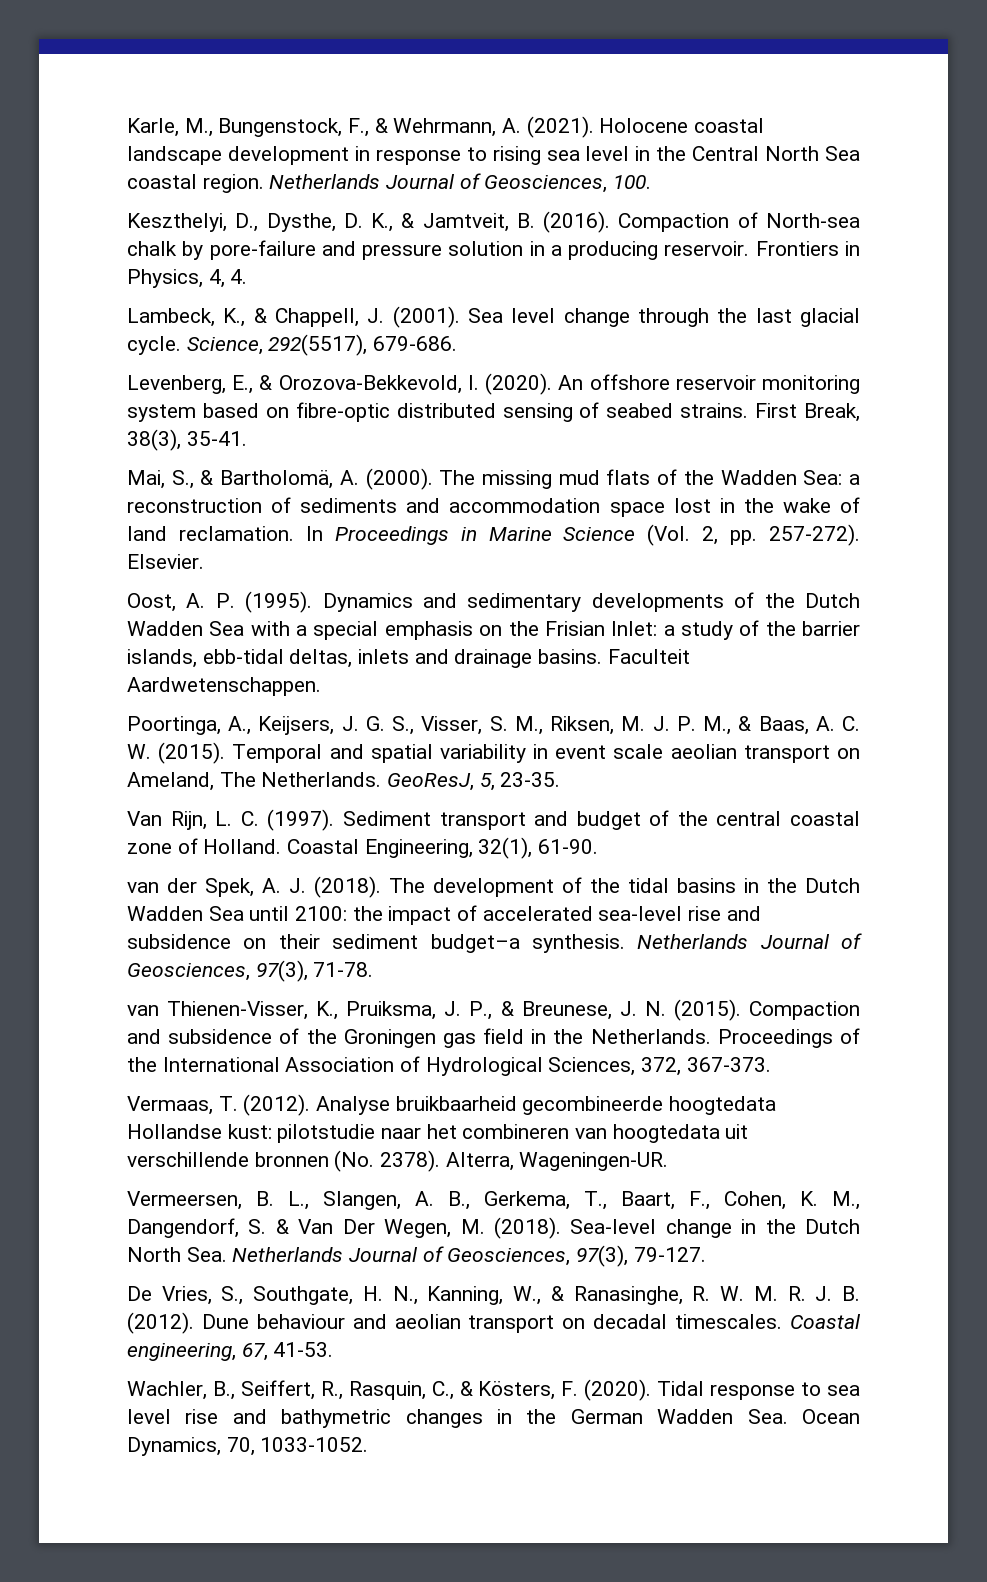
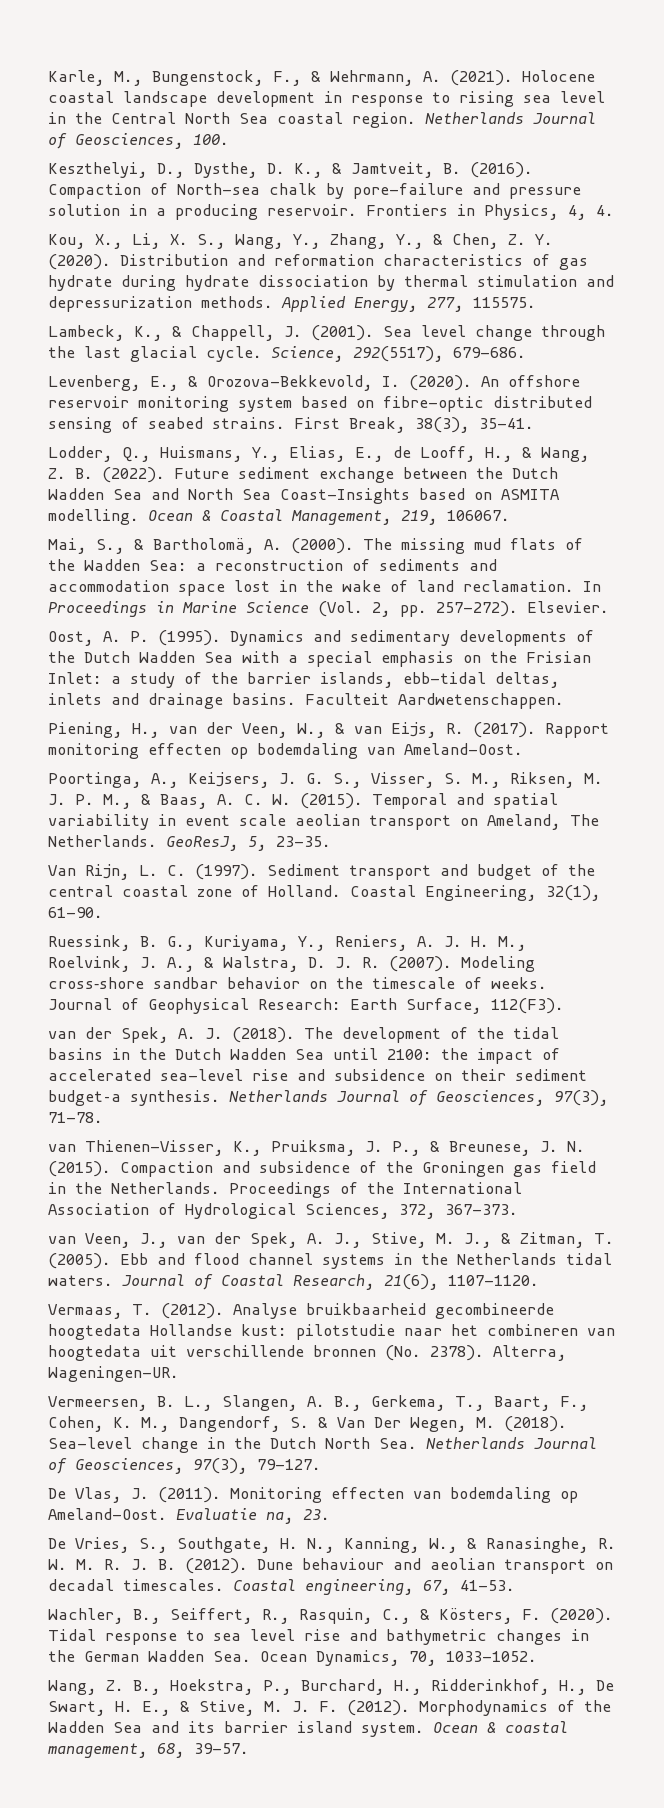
+ Kou, X., Li, X. S., Wang, Y., Zhang, Y., & Chen, Z. Y. (2020). Distribution and reformation characteristics of gas hydrate during hydrate dissociation by thermal stimulation and depressurization methods. Applied Energy, 277, 115575.
+ Lodder, Q., Huismans, Y., Elias, E., de Looff, H., & Wang, Z. B. (2022). Future sediment exchange between the Dutch Wadden Sea and North Sea Coast-Insights based on ASMITA modelling. Ocean & Coastal Management, 219, 106067.
+ Piening, H., van der Veen, W., & van Eijs, R. (2017). Rapport monitoring effecten op bodemdaling van Ameland-Oost.
+ Ruessink, B. G., Kuriyama, Y., Reniers, A. J. H. M., Roelvink, J. A., & Walstra, D. J. R. (2007). Modeling cross‐shore sandbar behavior on the timescale of weeks. Journal of Geophysical Research: Earth Surface, 112(F3).
+ van Veen, J., van der Spek, A. J., Stive, M. J., & Zitman, T. (2005). Ebb and flood channel systems in the Netherlands tidal waters. Journal of Coastal Research, 21(6), 1107-1120.
+ De Vlas, J. (2011). Monitoring effecten van bodemdaling op Ameland-Oost. Evaluatie na, 23.
+ Wang, Z. B., Hoekstra, P., Burchard, H., Ridderinkhof, H., De Swart, H. E., & Stive, M. J. F. (2012). Morphodynamics of the Wadden Sea and its barrier island system. Ocean & coastal management, 68, 39-57.

